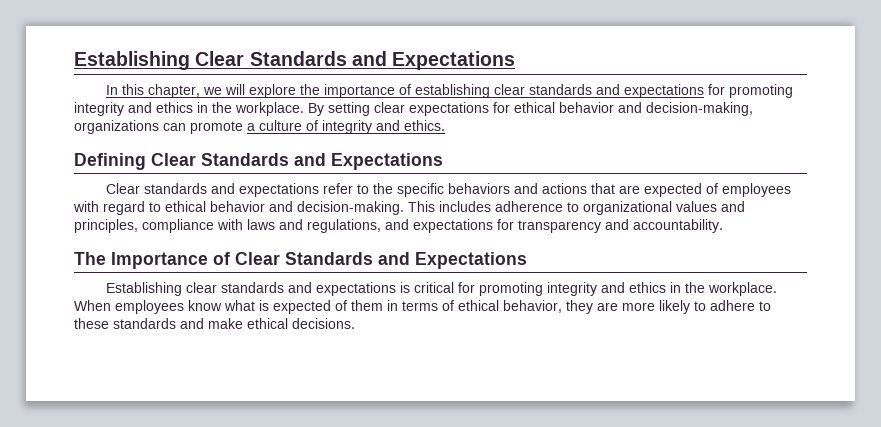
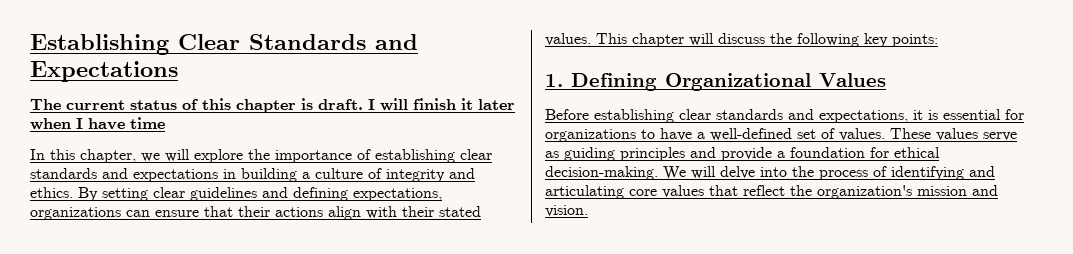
+ The current status of this chapter is draft. I will finish it later when I have time
- In this chapter, we will explore the importance of establishing clear standards and expectations for promoting integrity and ethics in the workplace. By setting clear expectations for ethical behavior and decision-making, organizations can promote a culture of integrity and ethics.
- Defining Clear Standards and Expectations
- Clear standards and expectations refer to the specific behaviors and actions that are expected of employees with regard to ethical behavior and decision-making. This includes adherence to organizational values and principles, compliance with laws and regulations, and expectations for transparency and accountability.
- The Importance of Clear Standards and Expectations
- Establishing clear standards and expectations is critical for promoting integrity and ethics in the workplace. When employees know what is expected of them in terms of ethical behavior, they are more likely to adhere to these standards and make ethical decisions.
+ In this chapter, we will explore the importance of establishing clear standards and expectations in building a culture of integrity and ethics. By setting clear guidelines and defining expectations, organizations can ensure that their actions align with their stated values. This chapter will discuss the following key points:
+ 1. Defining Organizational Values
+ Before establishing clear standards and expectations, it is essential for organizations to have a well-defined set of values. These values serve as guiding principles and provide a foundation for ethical decision-making. We will delve into the process of identifying and articulating core values that reflect the organization's mission and vision.

